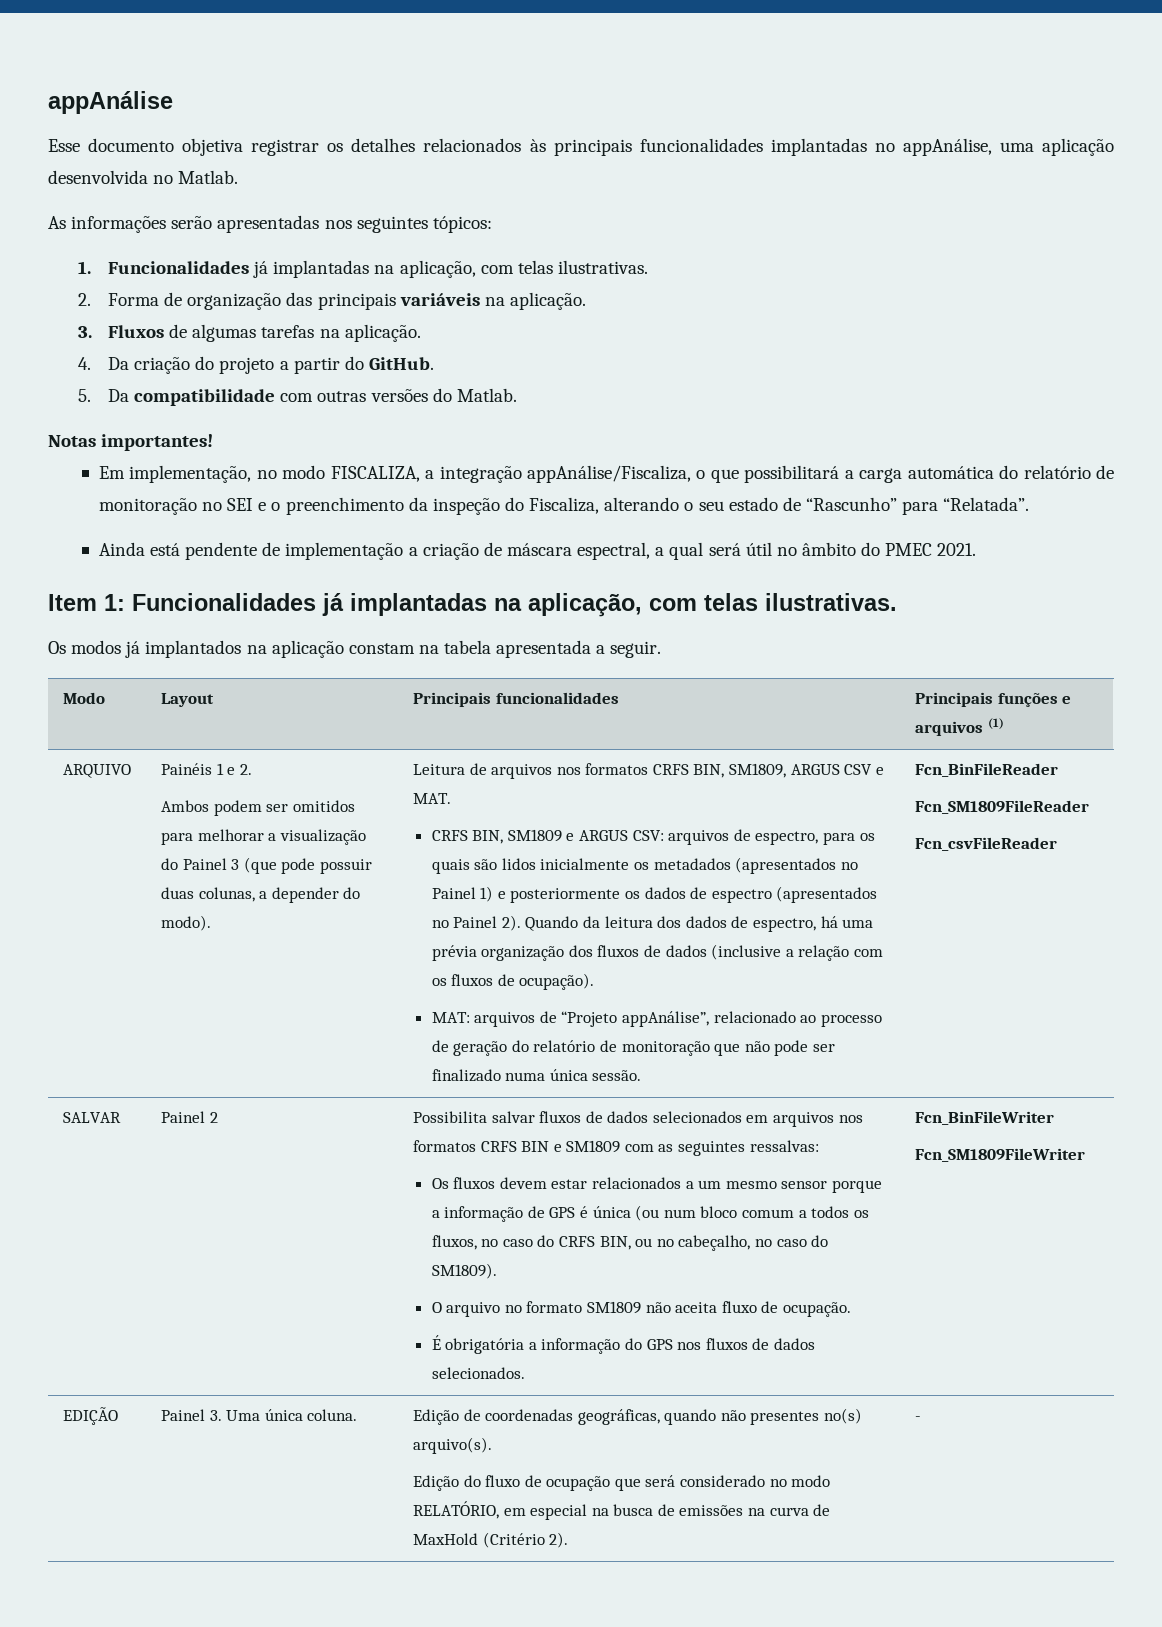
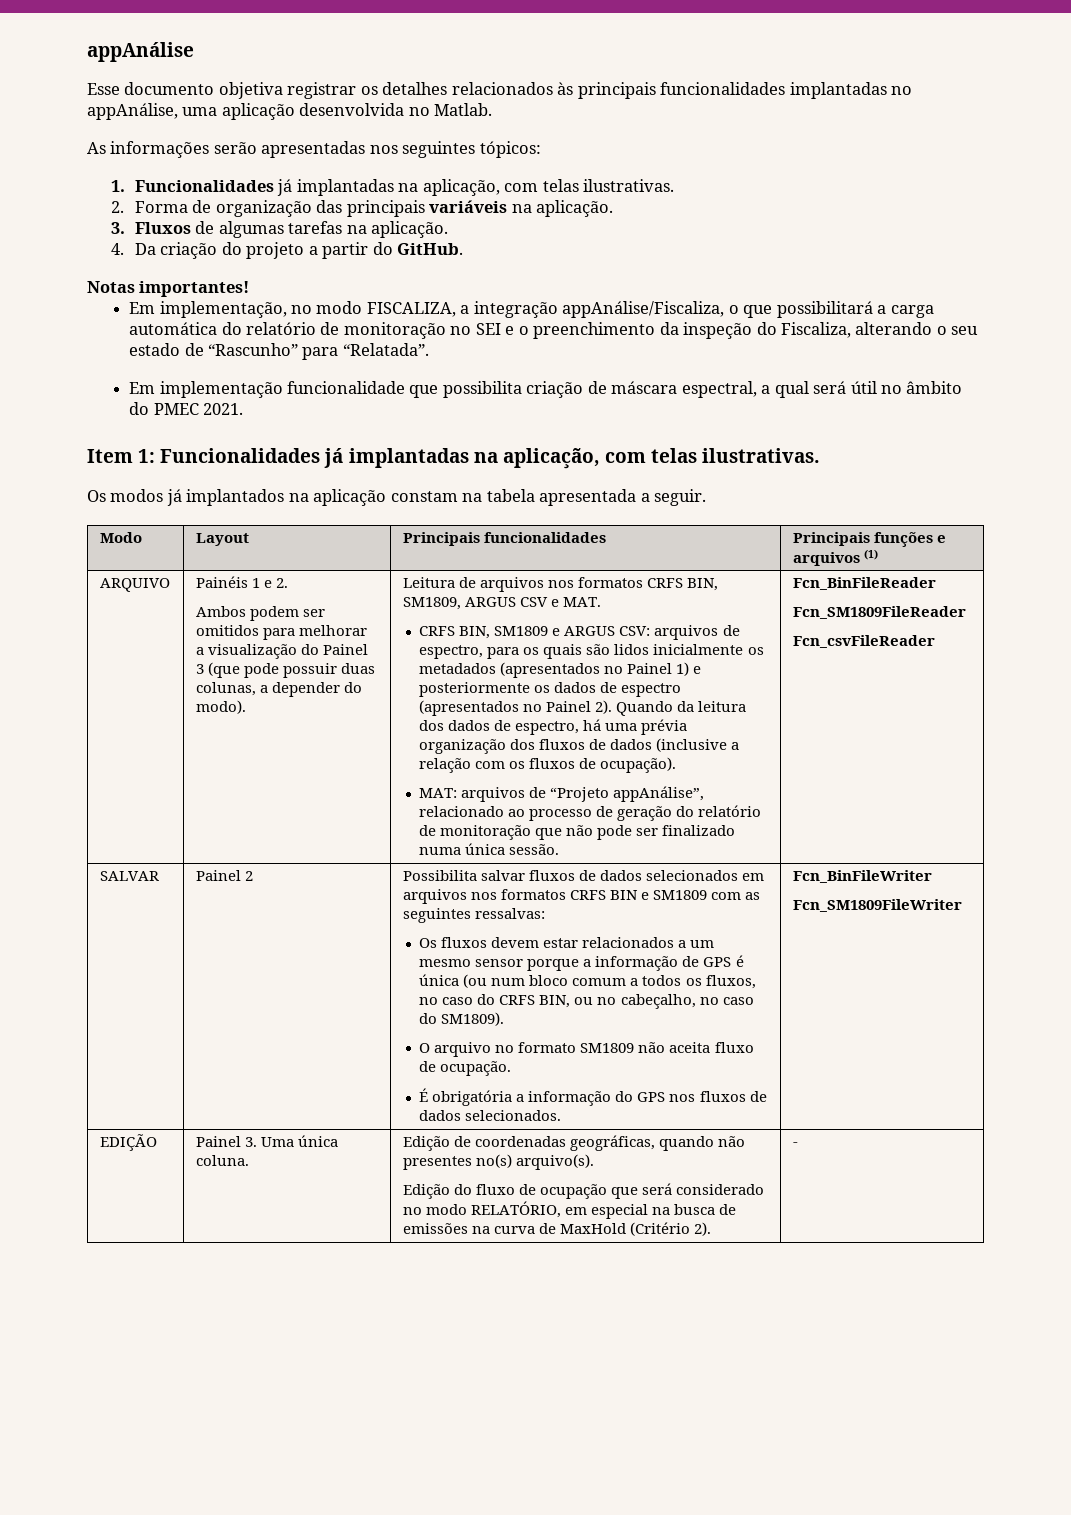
- 5. Da compatibilidade com outras versões do Matlab.
- Ainda está pendente de implementação a criação de máscara espectral, a qual será útil no âmbito do PMEC 2021.
+ Em implementação funcionalidade que possibilita criação de máscara espectral, a qual será útil no âmbito do PMEC 2021.

